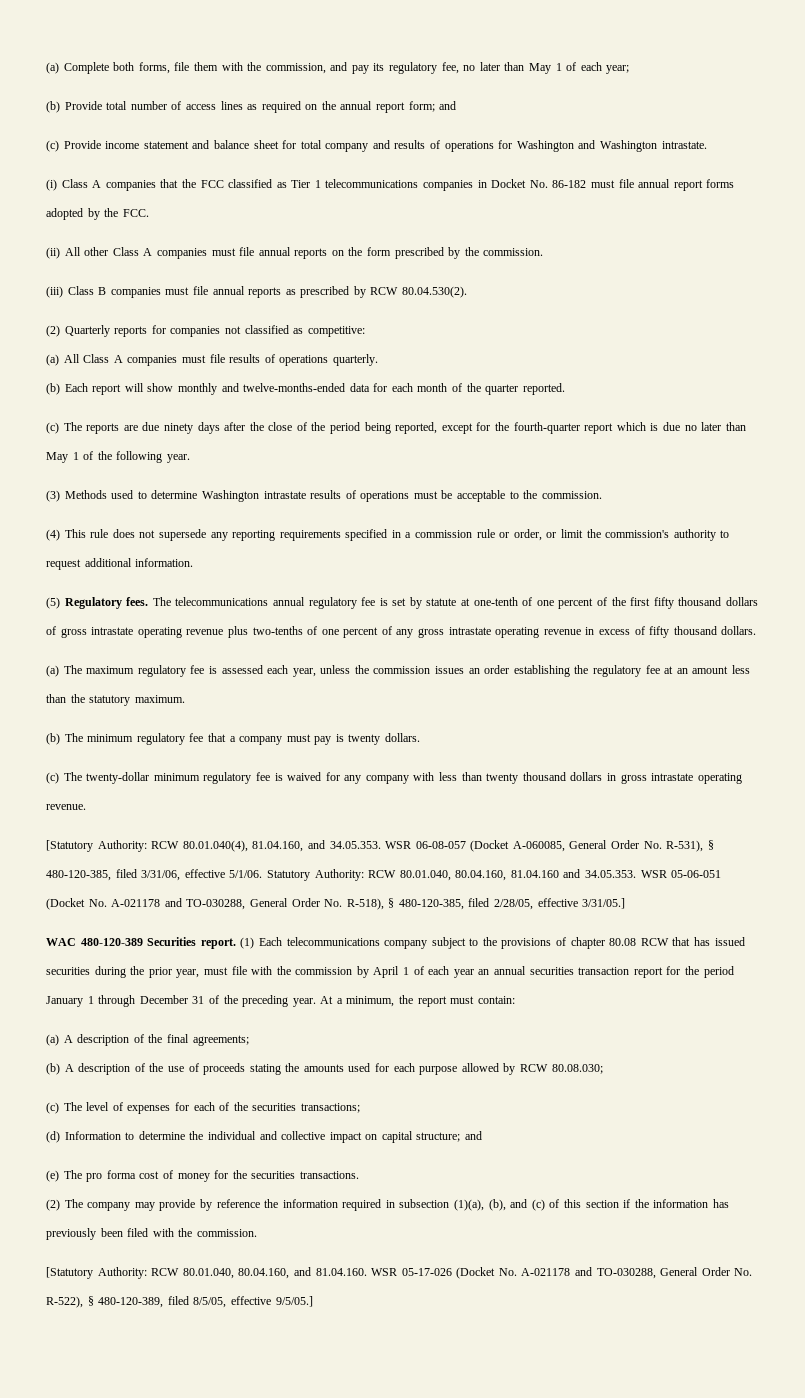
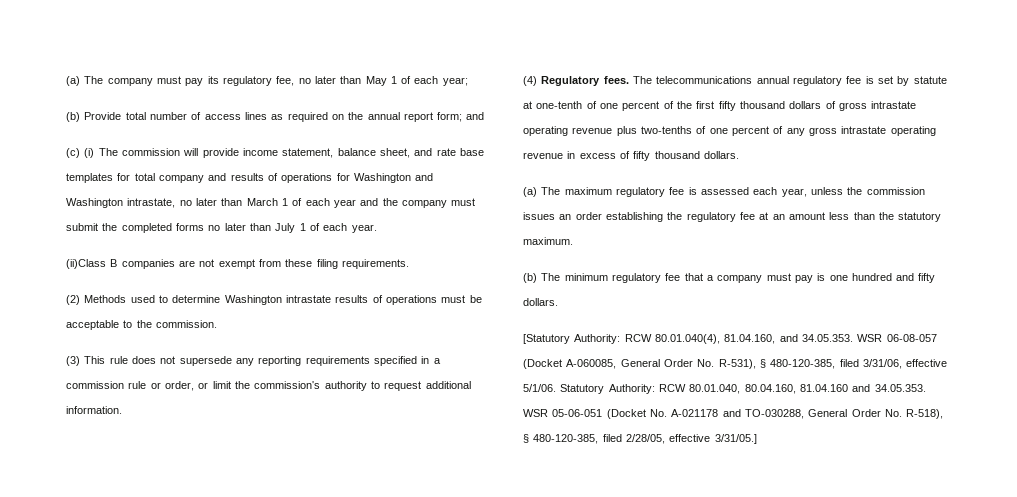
- (a) Complete both forms, file them with the commission, and pay its regulatory fee, no later than May 1 of each year;
+ (a) The company must pay its regulatory fee, no later than May 1 of each year;
- (c) Provide income statement and balance sheet for total company and results of operations for Washington and Washington intrastate.
- (i) Class A companies that the FCC classified as Tier 1 telecommunications companies in Docket No. 86-182 must file annual report forms adopted by the FCC.
- (ii) All other Class A companies must file annual reports on the form prescribed by the commission.
- (iii) Class B companies must file annual reports as prescribed by RCW 80.04.530(2).
- (2) Quarterly reports for companies not classified as competitive:
- (a) All Class A companies must file results of operations quarterly.
- (b) Each report will show monthly and twelve-months-ended data for each month of the quarter reported.
- (c) The reports are due ninety days after the close of the period being reported, except for the fourth-quarter report which is due no later than May 1 of the following year.
- (3) Methods used to determine Washington intrastate results of operations must be acceptable to the commission.
+ (c) (i) The commission will provide income statement, balance sheet, and rate base templates for total company and results of operations for Washington and Washington intrastate, no later than March 1 of each year and the company must submit the completed forms no later than July 1 of each year.
+ (ii)Class B companies are not exempt from these filing requirements.
+ (2) Methods used to determine Washington intrastate results of operations must be acceptable to the commission.
- (4) This rule does not supersede any reporting requirements specified in a commission rule or order, or limit the commission's authority to request additional information.
+ (3) This rule does not supersede any reporting requirements specified in a commission rule or order, or limit the commission's authority to request additional information.
- (5) Regulatory fees.
+ (4) Regulatory fees.
- (b) The minimum regulatory fee that a company must pay is twenty dollars.
- (c) The twenty-dollar minimum regulatory fee is waived for any company with less than twenty thousand dollars in gross intrastate operating revenue.
+ (b) The minimum regulatory fee that a company must pay is one hundred and fifty dollars.
- WAC 480-120-389 Securities report. (1) Each telecommunications company subject to the provisions of chapter 80.08 RCW that has issued securities during the prior year, must file with the commission by April 1 of each year an annual securities transaction report for the period January 1 through December 31 of the preceding year. At a minimum, the report must contain:
- (a) A description of the final agreements;
- (b) A description of the use of proceeds stating the amounts used for each purpose allowed by RCW 80.08.030;
- (c) The level of expenses for each of the securities transactions;
- (d) Information to determine the individual and collective impact on capital structure; and
- (e) The pro forma cost of money for the securities transactions.
- (2) The company may provide by reference the information required in subsection (1)(a), (b), and (c) of this section if the information has previously been filed with the commission.
- [Statutory Authority: RCW 80.01.040, 80.04.160, and 81.04.160. WSR 05-17-026 (Docket No. A-021178 and TO-030288, General Order No. R-522), § 480-120-389, filed 8/5/05, effective 9/5/05.]

